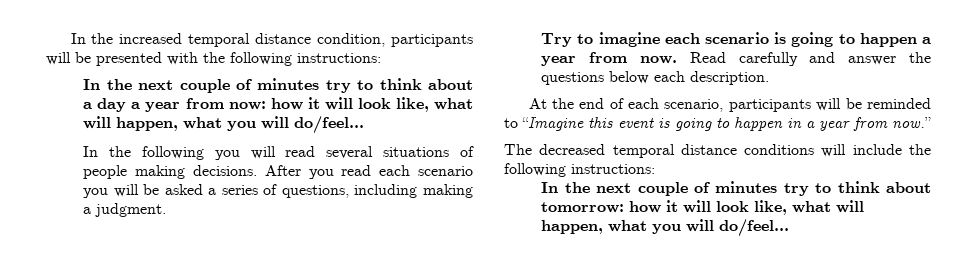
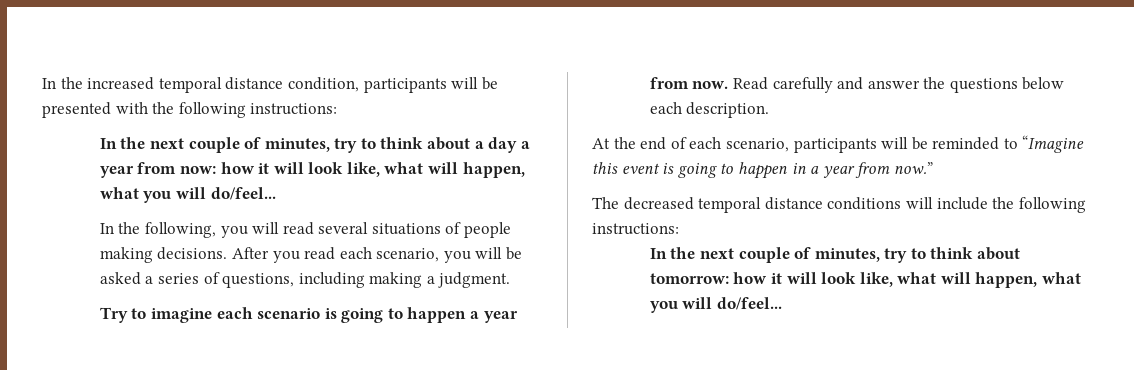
- In the next couple of minutes try to think about a day a year from now: how it will look like, what will happen, what you will do/feel...
+ In the next couple of minutes, try to think about a day a year from now: how it will look like, what will happen, what you will do/feel...
- In the following you will read several situations of people making decisions.
+ In the following, you will read several situations of people making decisions.
- After you read each scenario you will be asked a series of questions, including making a judgment.
+ After you read each scenario, you will be asked a series of questions, including making a judgment.
- In the next couple of minutes try to think about tomorrow: how it will look like, what will happen, what you will do/feel...
+ In the next couple of minutes, try to think about tomorrow: how it will look like, what will happen, what you will do/feel...

